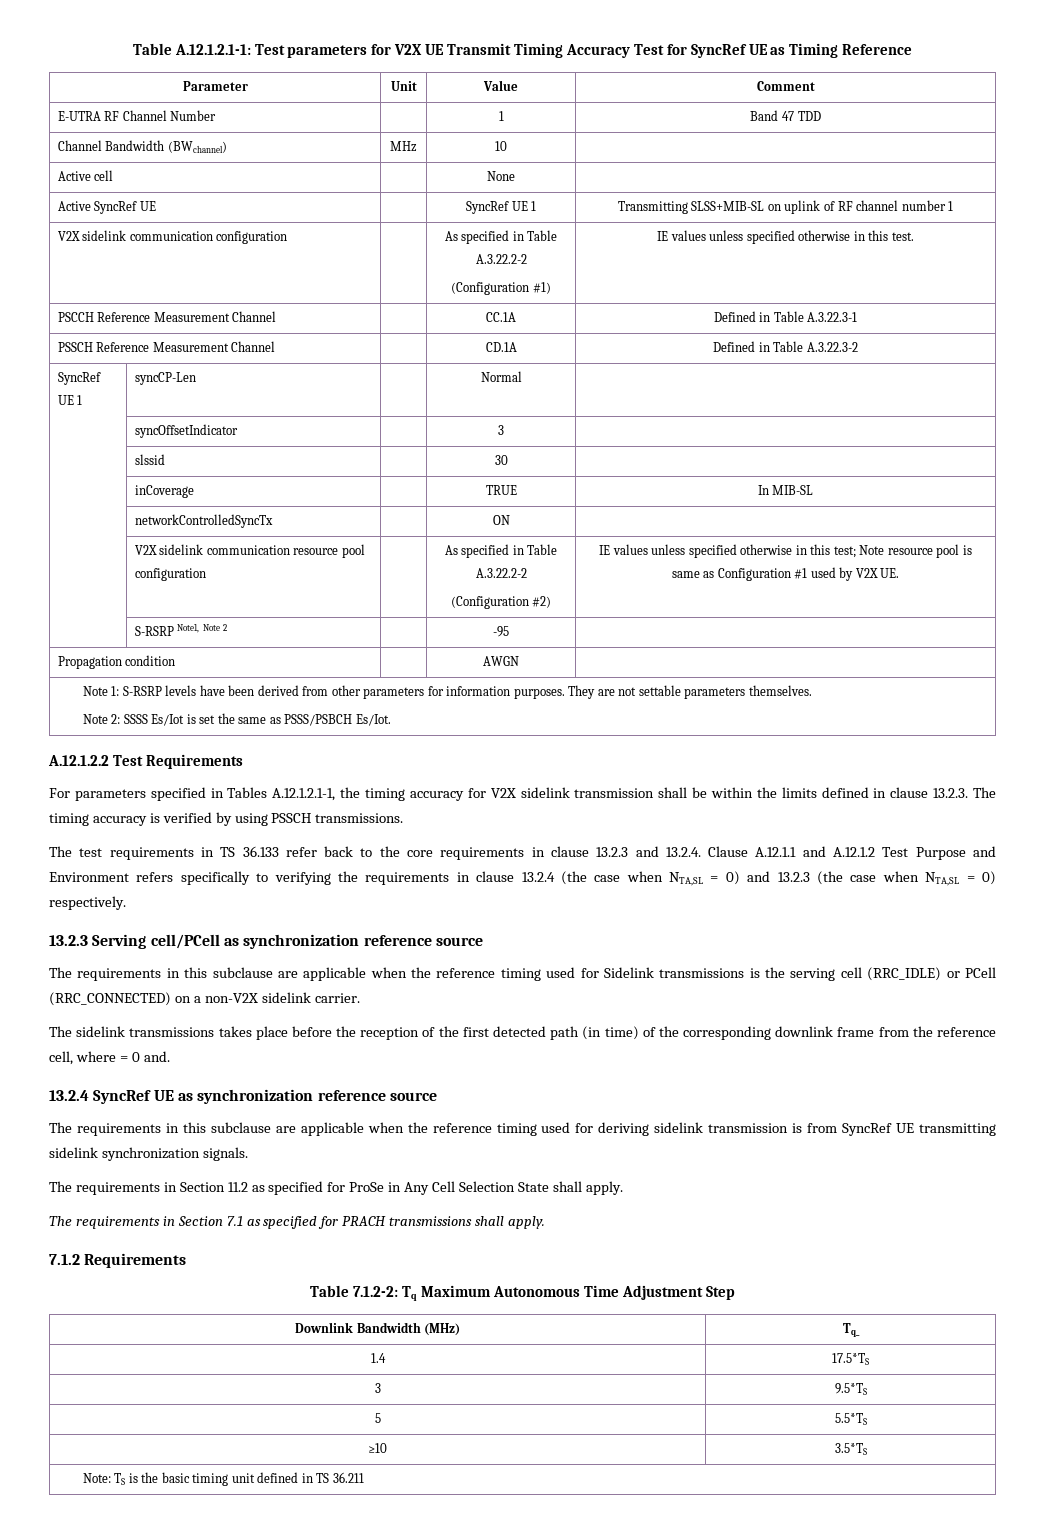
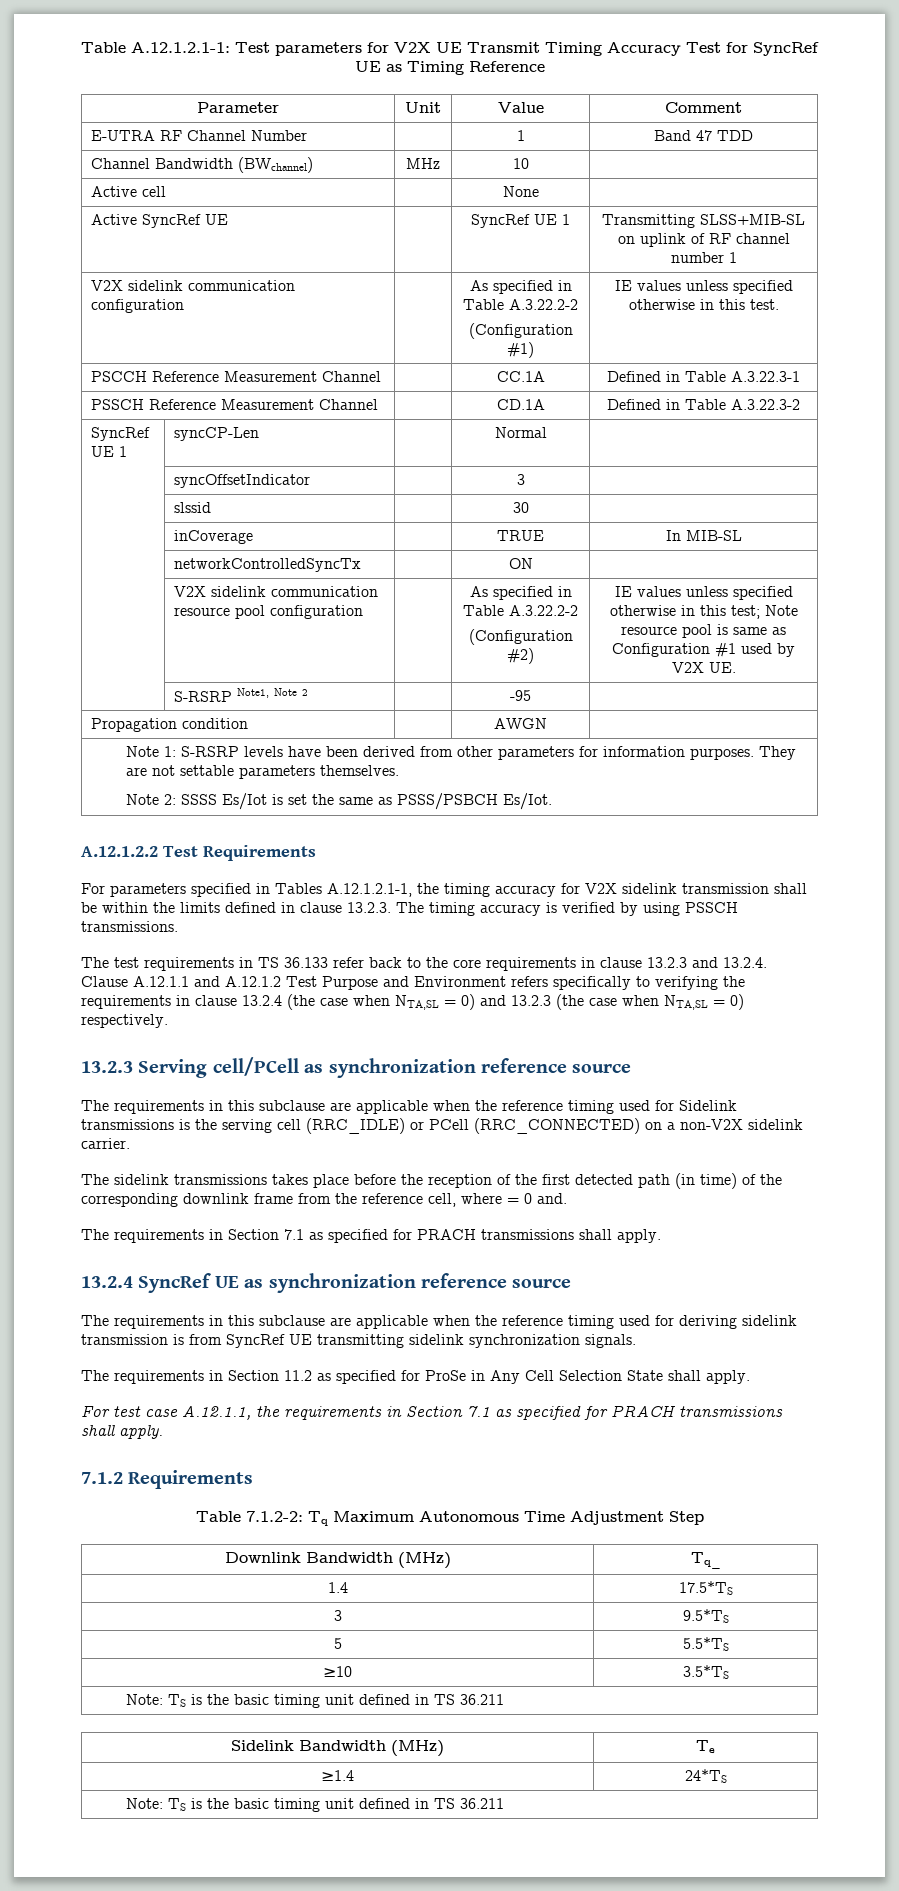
+ The requirements in Section 7.1 as specified for PRACH transmissions shall apply.
- The requirements in Section 7.1 as specified for PRACH transmissions shall apply.
+ For test case A.12.1.1, the requirements in Section 7.1 as specified for PRACH transmissions shall apply.
+ Sidelink Bandwidth (MHz) | Te
+ ≥1.4 | 24*TS
+ Note: TS is the basic timing unit defined in TS 36.211

